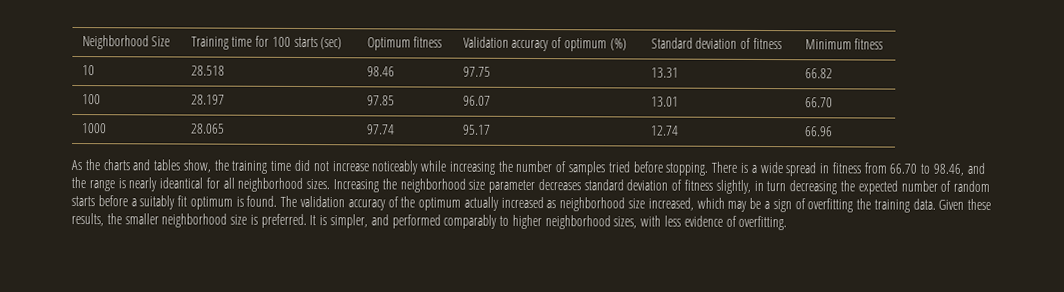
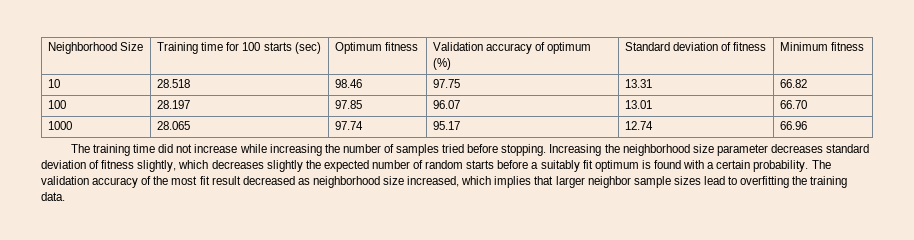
- As the charts and tables show, the training time did not increase noticeably while increasing the number of samples tried before stopping.
+ The training time did not increase while increasing the number of samples tried before stopping.
- There is a wide spread in fitness from 66.70 to 98.46, and the range is nearly ideantical for all neighborhood sizes.
- Increasing the neighborhood size parameter decreases standard deviation of fitness slightly, in turn decreasing the expected number of random starts before a suitably fit optimum is found.
+ Increasing the neighborhood size parameter decreases standard deviation of fitness slightly, which decreases slightly the expected number of random starts before a suitably fit optimum is found with a certain probability.
- The validation accuracy of the optimum actually increased as neighborhood size increased, which may be a sign of overfitting the training data. Given these results, the smaller neighborhood size is preferred. It is simpler, and performed comparably to higher neighborhood sizes, with less evidence of overfitting.
+ The validation accuracy of the most fit result decreased as neighborhood size increased, which implies that larger neighbor sample sizes lead to overfitting the training data.

